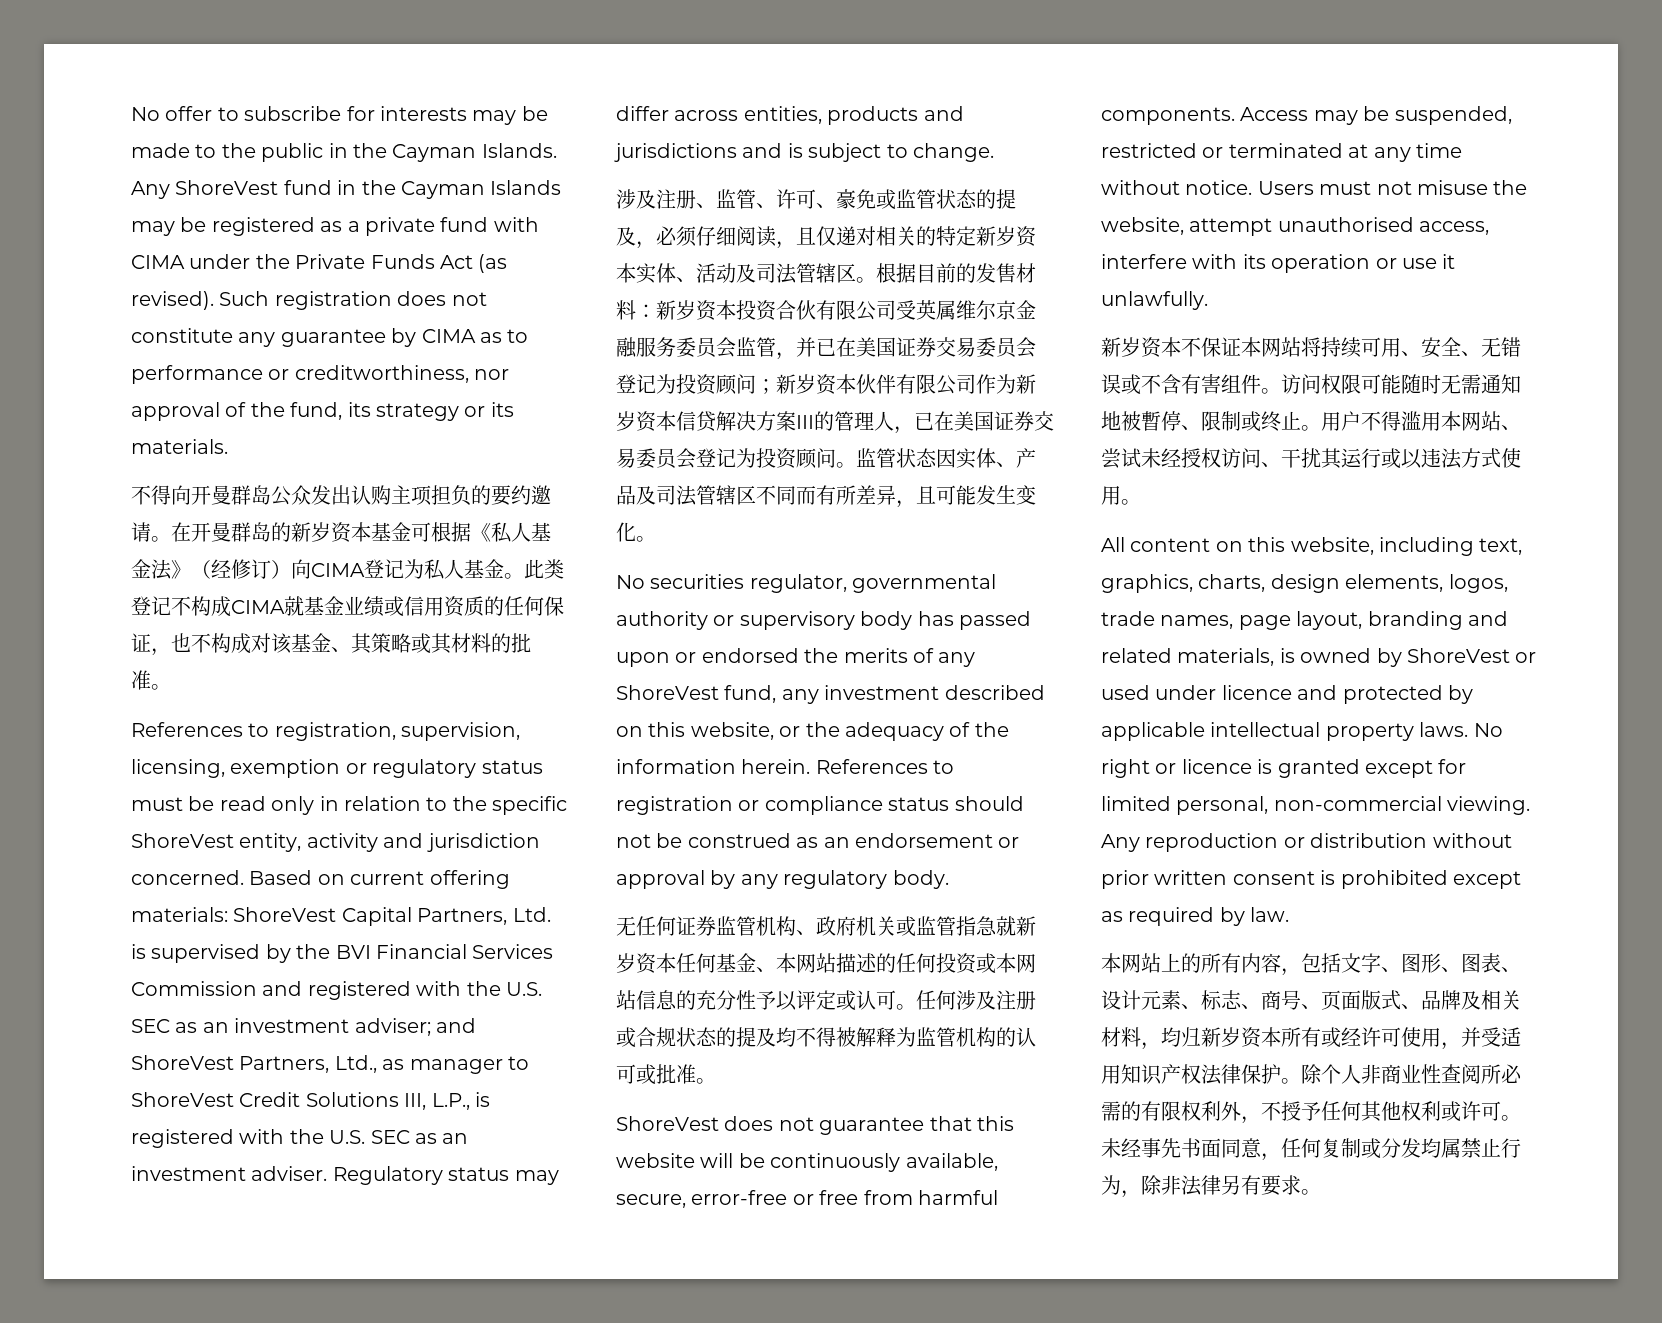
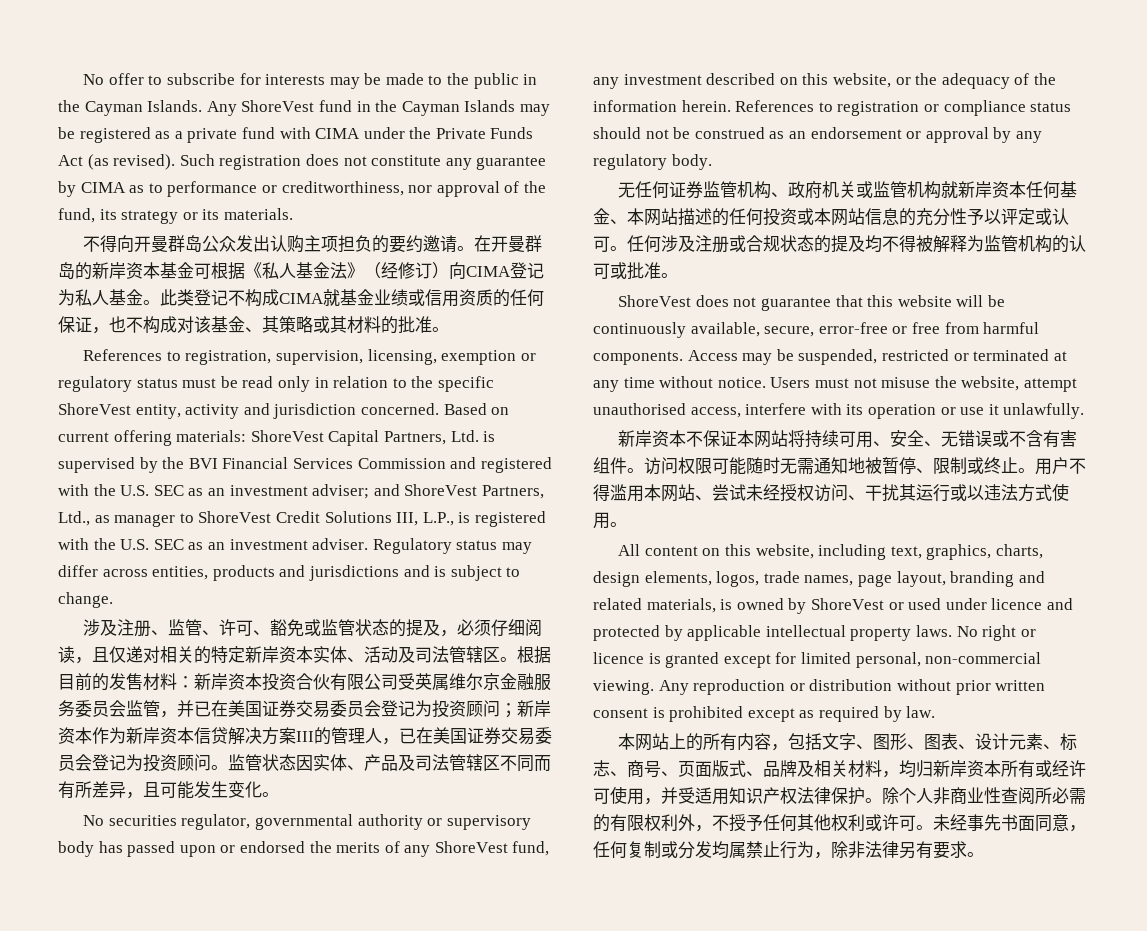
- 在开曼群岛的新岁资本基金可根据《私人基金法》（经修订）向CIMA登记为私人基金。
+ 在开曼群岛的新岸资本基金可根据《私人基金法》（经修订）向CIMA登记为私人基金。
- 涉及注册、监管、许可、豪免或监管状态的提及，必须仔细阅读，且仅递对相关的特定新岁资本实体、活动及司法管辖区。
+ 涉及注册、监管、许可、豁免或监管状态的提及，必须仔细阅读，且仅递对相关的特定新岸资本实体、活动及司法管辖区。
- 根据目前的发售材料：新岁资本投资合伙有限公司受英属维尔京金融服务委员会监管，并已在美国证券交易委员会登记为投资顾问；新岁资本伙伴有限公司作为新岁资本信贷解决方案III的管理人，已在美国证券交易委员会登记为投资顾问。
+ 根据目前的发售材料：新岸资本投资合伙有限公司受英属维尔京金融服务委员会监管，并已在美国证券交易委员会登记为投资顾问；新岸资本作为新岸资本信贷解决方案III的管理人，已在美国证券交易委员会登记为投资顾问。
- 无任何证券监管机构、政府机关或监管指急就新岁资本任何基金、本网站描述的任何投资或本网站信息的充分性予以评定或认可。
+ 无任何证券监管机构、政府机关或监管机构就新岸资本任何基金、本网站描述的任何投资或本网站信息的充分性予以评定或认可。
- 新岁资本不保证本网站将持续可用、安全、无错误或不含有害组件。
+ 新岸资本不保证本网站将持续可用、安全、无错误或不含有害组件。
- 访问权限可能随时无需通知地被暫停、限制或终止。
+ 访问权限可能随时无需通知地被暂停、限制或终止。
- 本网站上的所有内容，包括文字、图形、图表、设计元素、标志、商号、页面版式、品牌及相关材料，均归新岁资本所有或经许可使用，并受适用知识产权法律保护。
+ 本网站上的所有内容，包括文字、图形、图表、设计元素、标志、商号、页面版式、品牌及相关材料，均归新岸资本所有或经许可使用，并受适用知识产权法律保护。

